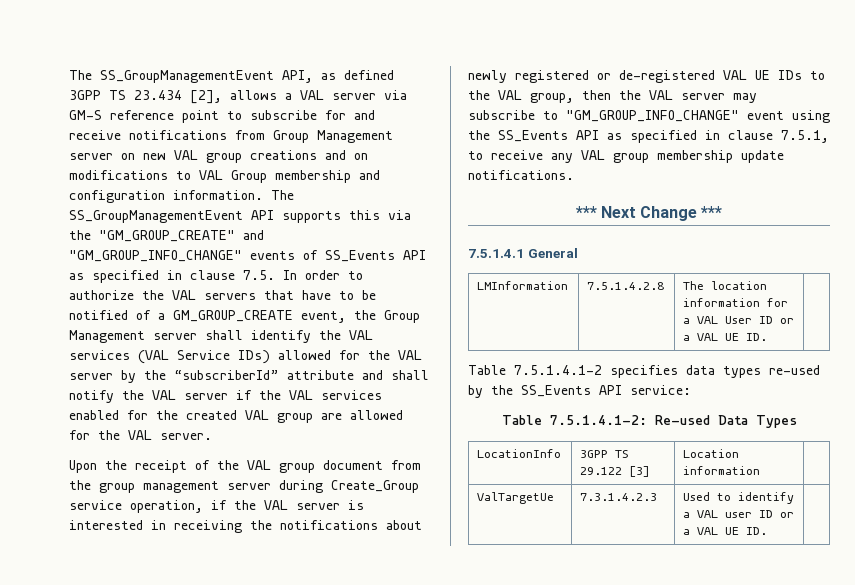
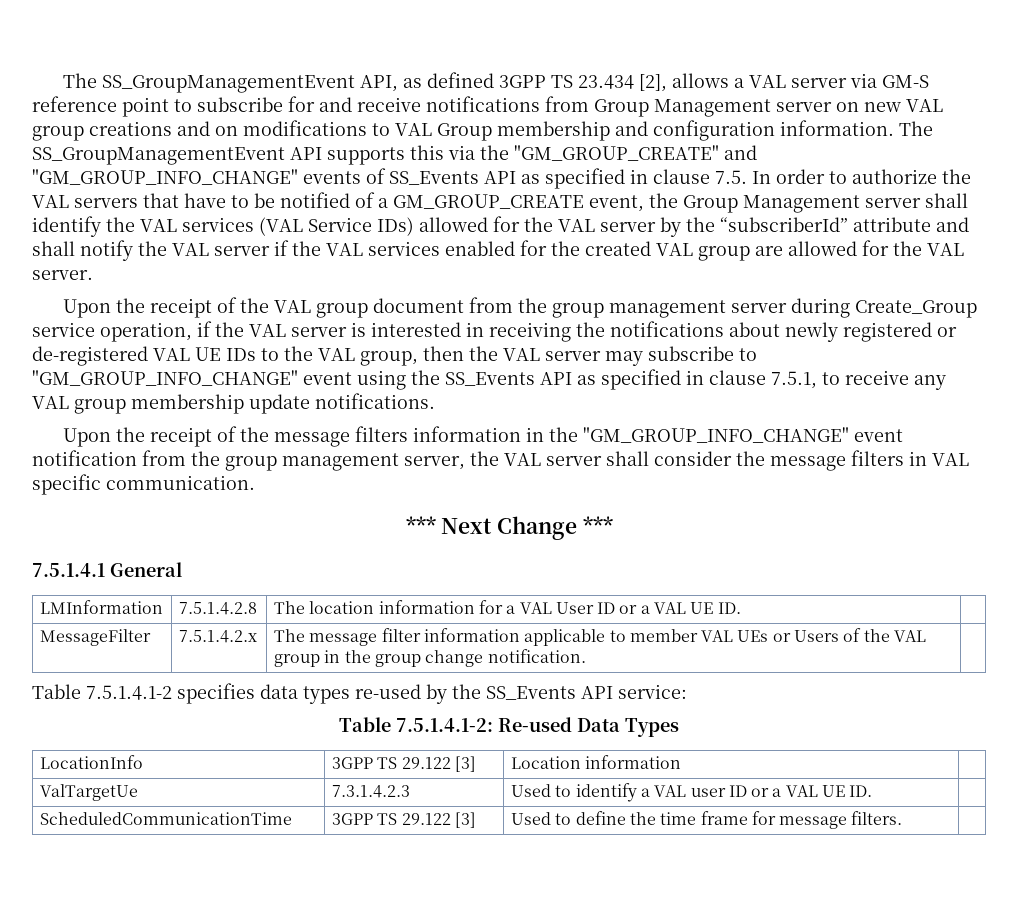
+ Upon the receipt of the message filters information in the "GM_GROUP_INFO_CHANGE" event notification from the group management server, the VAL server shall consider the message filters in VAL specific communication.
+ MessageFilter | 7.5.1.4.2.x | The message filter information applicable to member VAL UEs or Users of the VAL group in the group change notification. |
+ ScheduledCommunicationTime | 3GPP TS 29.122 [3] | Used to define the time frame for message filters. |

